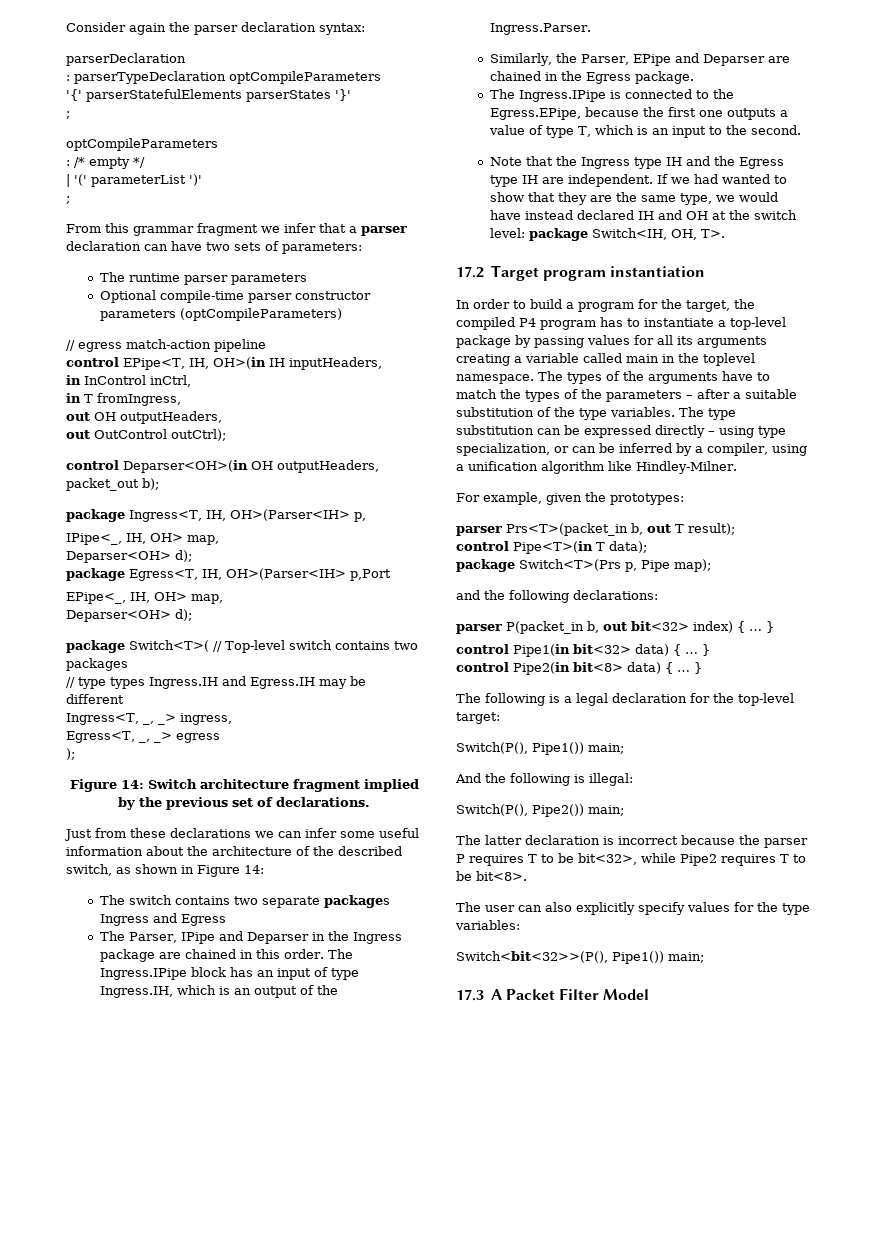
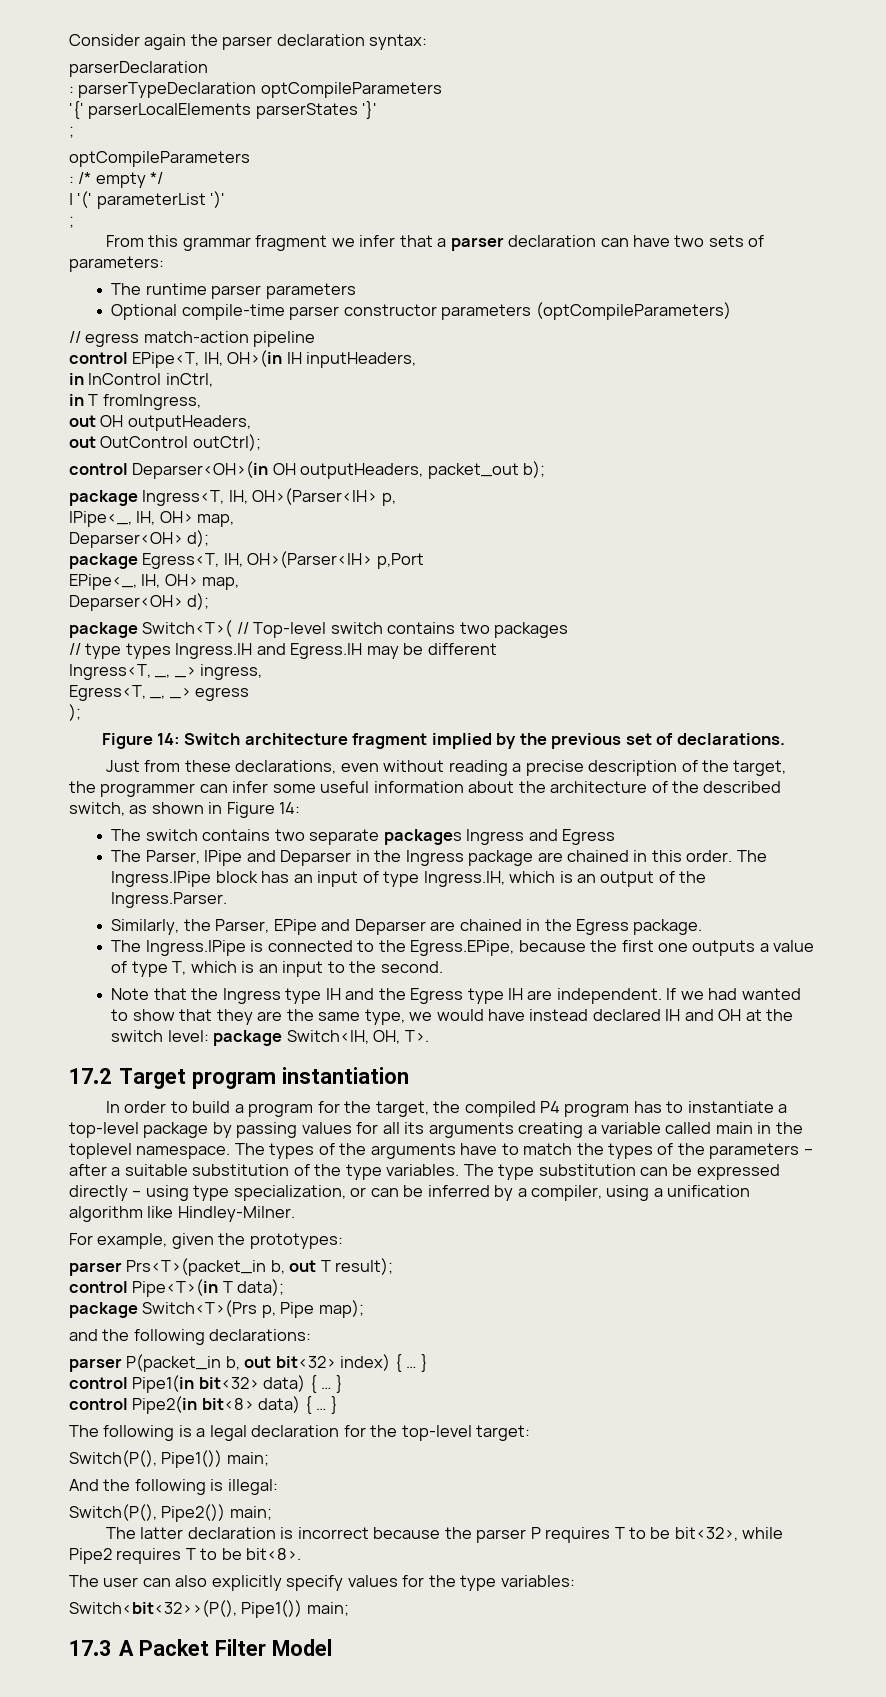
- '{' parserStatefulElements parserStates '}'
+ '{' parserLocalElements parserStates '}'
- Just from these declarations we can infer some useful information about the architecture of the described switch, as shown in Figure 14:
+ Just from these declarations, even without reading a precise description of the target, the programmer can infer some useful information about the architecture of the described switch, as shown in Figure 14:

